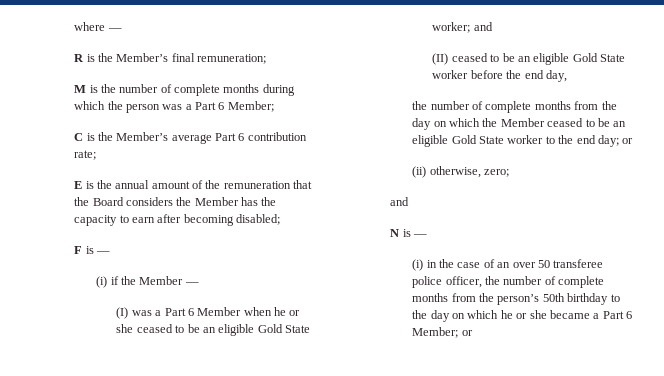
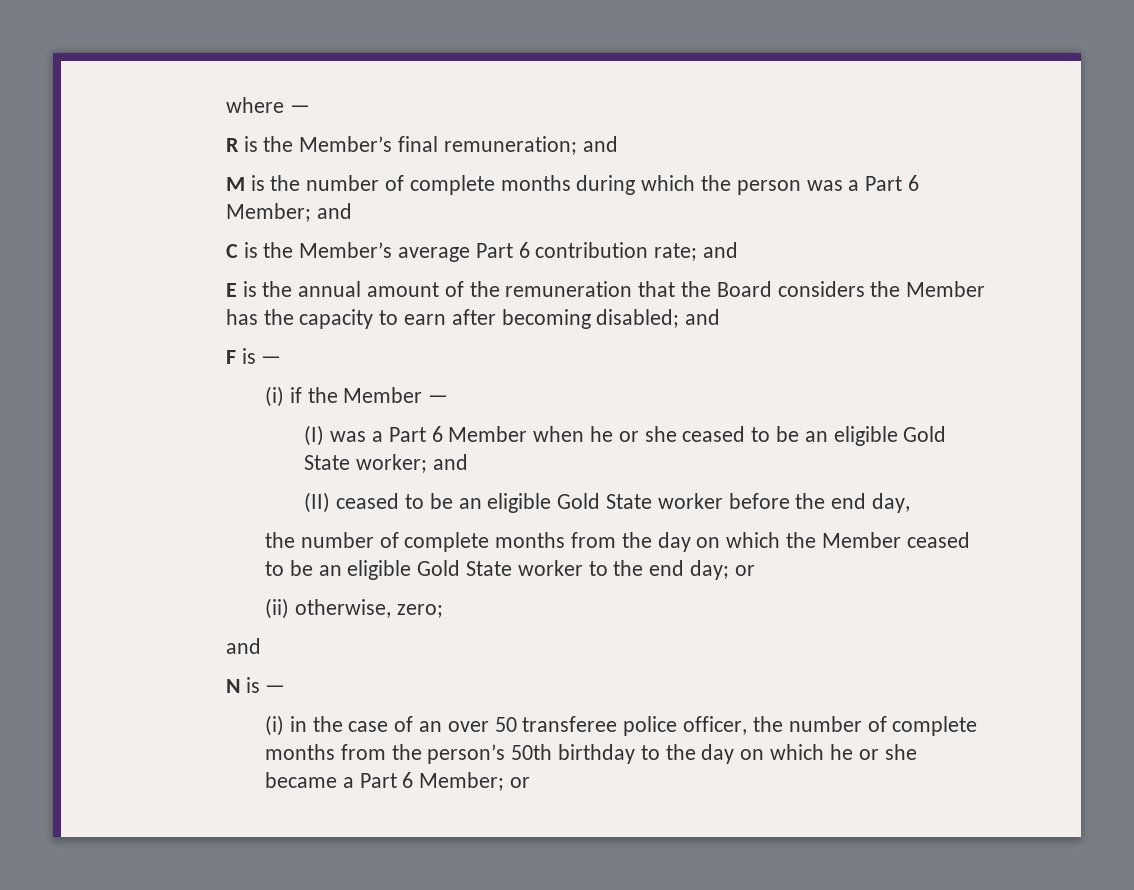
- R is the Member’s final remuneration;
+ R is the Member’s final remuneration; and
- M is the number of complete months during which the person was a Part 6 Member;
+ M is the number of complete months during which the person was a Part 6 Member; and
- C is the Member’s average Part 6 contribution rate;
+ C is the Member’s average Part 6 contribution rate; and
- E is the annual amount of the remuneration that the Board considers the Member has the capacity to earn after becoming disabled;
+ E is the annual amount of the remuneration that the Board considers the Member has the capacity to earn after becoming disabled; and

